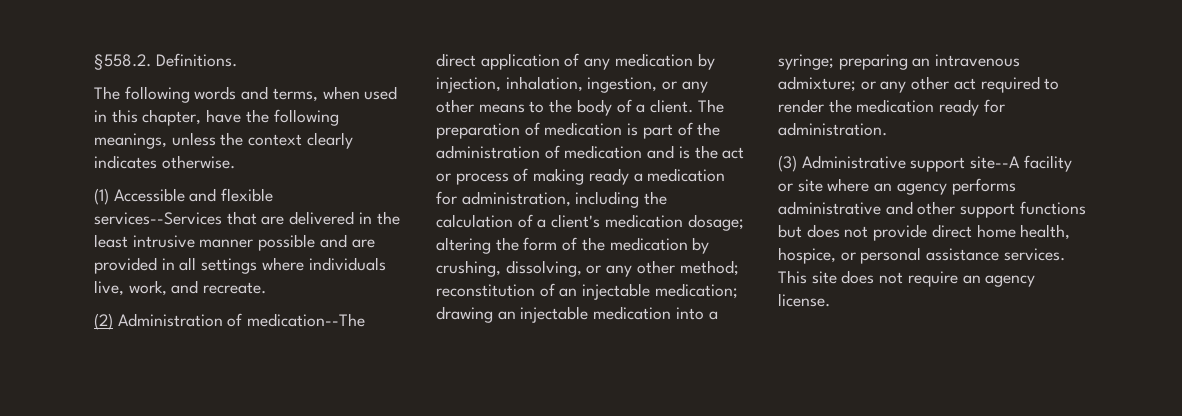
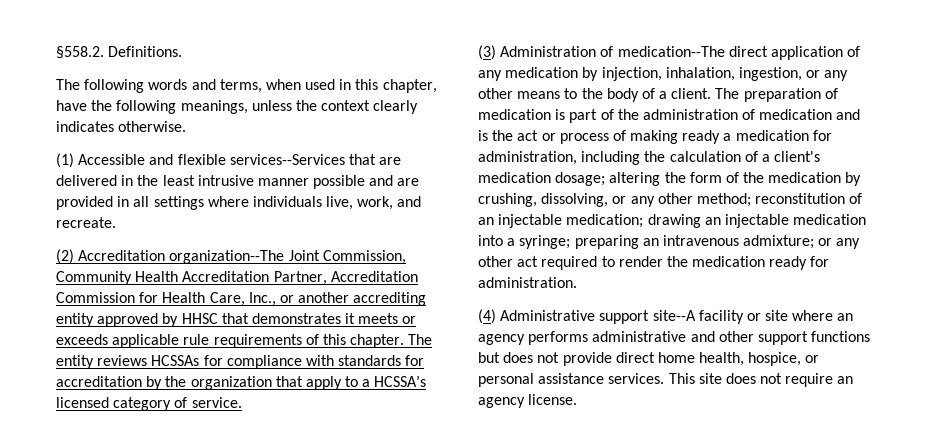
- (2) Administration of medication--The direct application of any medication by injection, inhalation, ingestion, or any other means to the body of a client.
+ (2) Accreditation organization--The Joint Commission, Community Health Accreditation Partner, Accreditation Commission for Health Care, Inc., or another accrediting entity approved by HHSC that demonstrates it meets or exceeds applicable rule requirements of this chapter. The entity reviews HCSSAs for compliance with standards for accreditation by the organization that apply to a HCSSA’s licensed category of service.
+ (3) Administration of medication--The direct application of any medication by injection, inhalation, ingestion, or any other means to the body of a client.
- (3) Administrative support site--A facility or site where an agency performs administrative and other support functions but does not provide direct home health, hospice, or personal assistance services.
+ (4) Administrative support site--A facility or site where an agency performs administrative and other support functions but does not provide direct home health, hospice, or personal assistance services.

